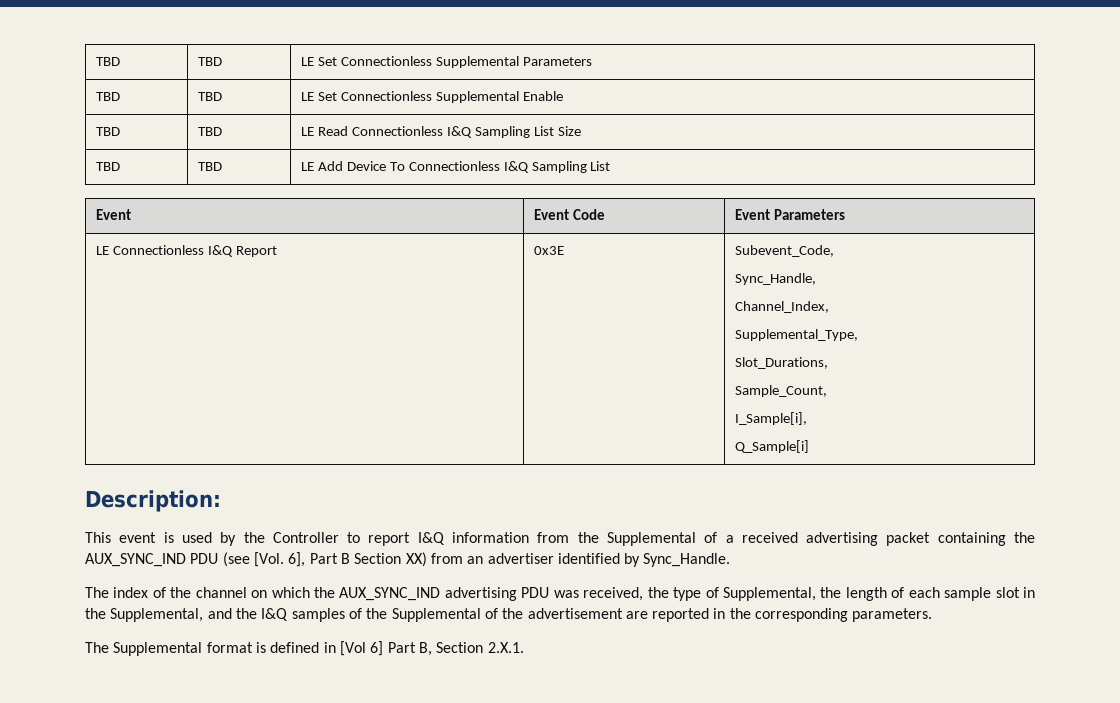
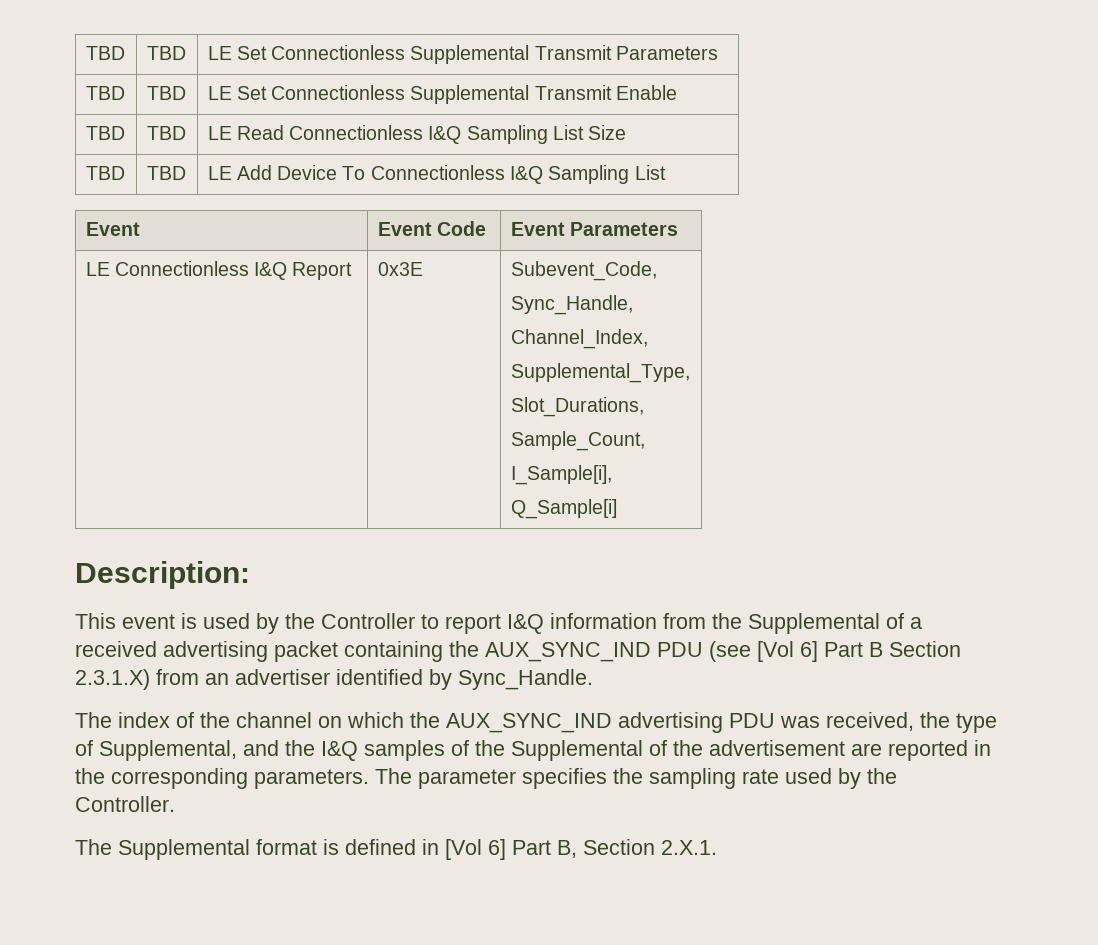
- TBD | TBD | LE Set Connectionless Supplemental Parameters
+ TBD | TBD | LE Set Connectionless Supplemental Transmit Parameters
- TBD | TBD | LE Set Connectionless Supplemental Enable
+ TBD | TBD | LE Set Connectionless Supplemental Transmit Enable
- This event is used by the Controller to report I&Q information from the Supplemental of a received advertising packet containing the AUX_SYNC_IND PDU (see [Vol. 6], Part B Section XX) from an advertiser identified by Sync_Handle.
+ This event is used by the Controller to report I&Q information from the Supplemental of a received advertising packet containing the AUX_SYNC_IND PDU (see [Vol 6] Part B Section 2.3.1.X) from an advertiser identified by Sync_Handle.
- The index of the channel on which the AUX_SYNC_IND advertising PDU was received, the type of Supplemental, the length of each sample slot in the Supplemental, and the I&Q samples of the Supplemental of the advertisement are reported in the corresponding parameters.
+ The index of the channel on which the AUX_SYNC_IND advertising PDU was received, the type of Supplemental, and the I&Q samples of the Supplemental of the advertisement are reported in the corresponding parameters. The parameter specifies the sampling rate used by the Controller.

